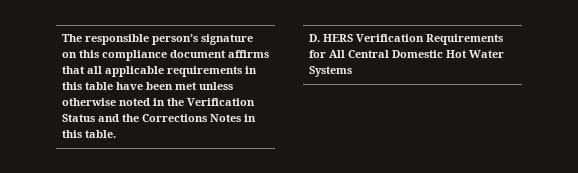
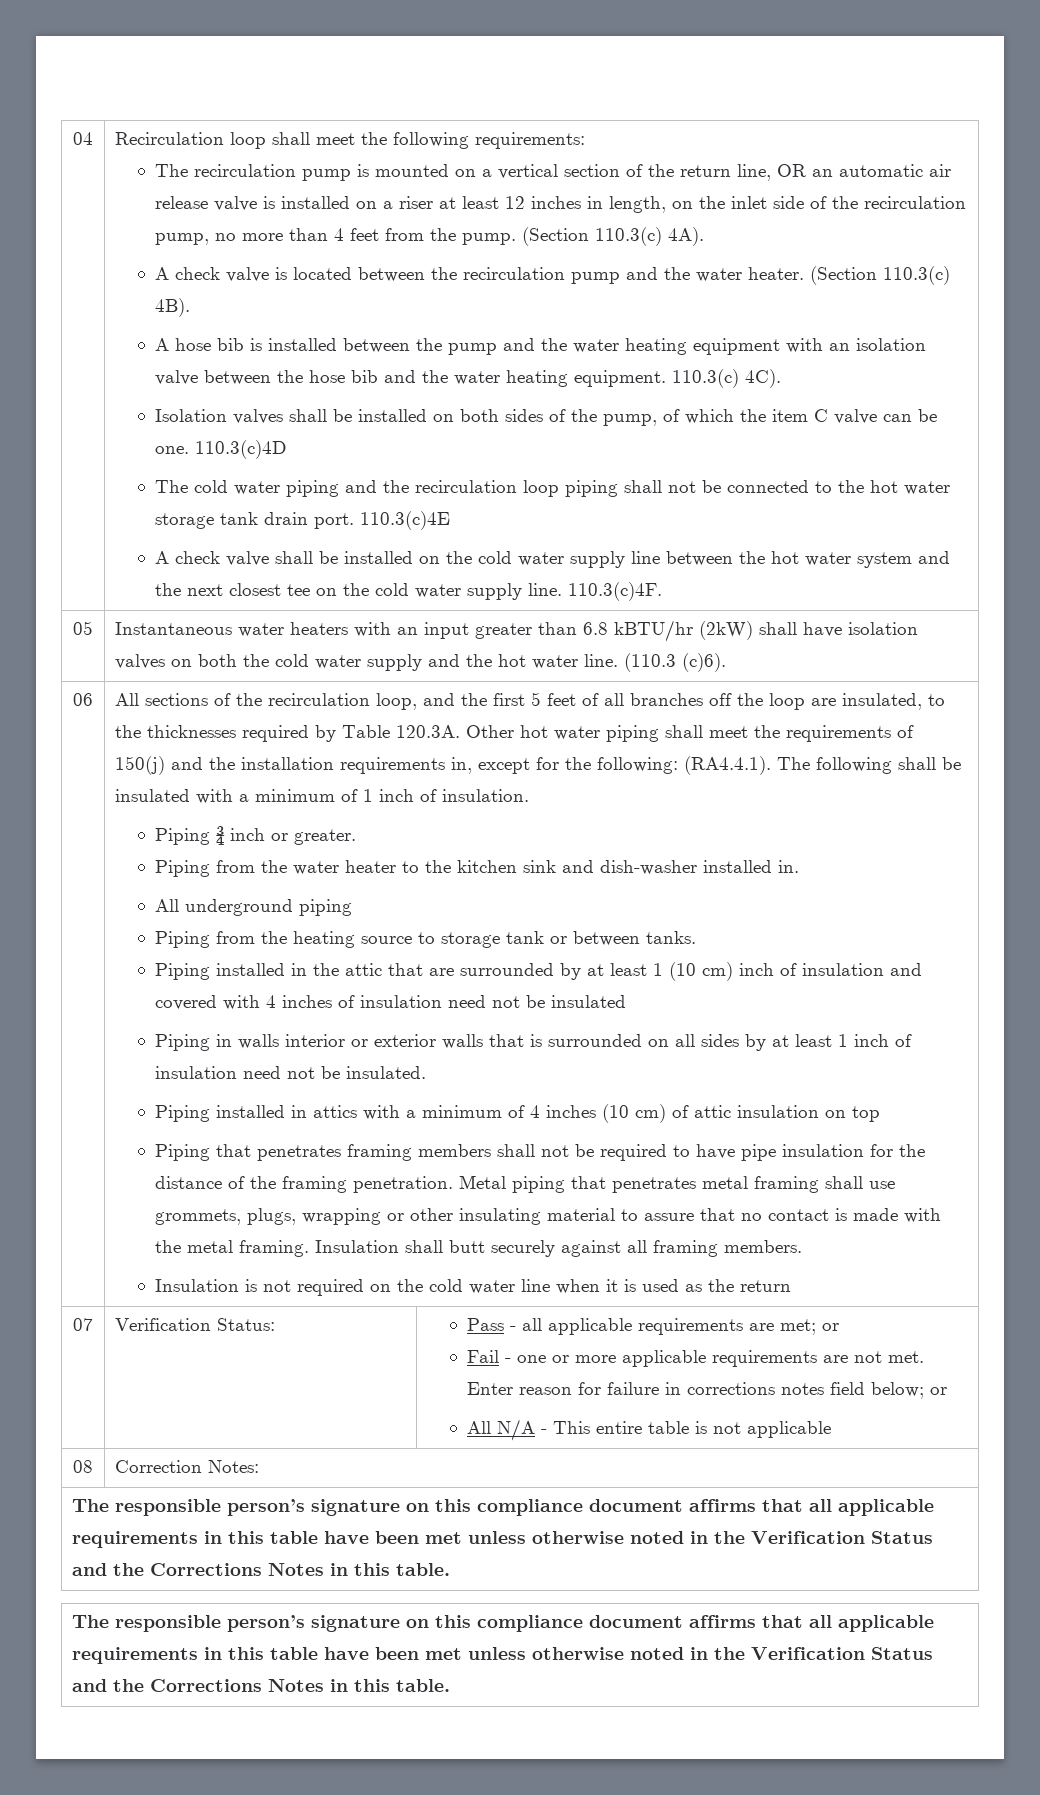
+ 04 | Recirculation loop shall meet the following requirements:
+ The recirculation pump is mounted on a vertical section of the return line, OR an automatic air release valve is installed on a riser at least 12 inches in length, on the inlet side of the recirculation pump, no more than 4 feet from the pump. (Section 110.3(c) 4A).
+ A check valve is located between the recirculation pump and the water heater. (Section 110.3(c) 4B).
+ A hose bib is installed between the pump and the water heating equipment with an isolation valve between the hose bib and the water heating equipment. 110.3(c) 4C).
+ Isolation valves shall be installed on both sides of the pump, of which the item C valve can be one. 110.3(c)4D
+ The cold water piping and the recirculation loop piping shall not be connected to the hot water storage tank drain port. 110.3(c)4E
+ A check valve shall be installed on the cold water supply line between the hot water system and the next closest tee on the cold water supply line. 110.3(c)4F.
+ 05 | Instantaneous water heaters with an input greater than 6.8 kBTU/hr (2kW) shall have isolation valves on both the cold water supply and the hot water line. (110.3 (c)6).
+ 06 | All sections of the recirculation loop, and the first 5 feet of all branches off the loop are insulated, to the thicknesses required by Table 120.3A. Other hot water piping shall meet the requirements of 150(j) and the installation requirements in, except for the following: (RA4.4.1). The following shall be insulated with a minimum of 1 inch of insulation.
+ Piping ¾ inch or greater.
+ Piping from the water heater to the kitchen sink and dish-washer installed in.
+ All underground piping
+ Piping from the heating source to storage tank or between tanks.
+ Piping installed in the attic that are surrounded by at least 1 (10 cm) inch of insulation and covered with 4 inches of insulation need not be insulated
+ Piping in walls interior or exterior walls that is surrounded on all sides by at least 1 inch of insulation need not be insulated.
+ Piping installed in attics with a minimum of 4 inches (10 cm) of attic insulation on top
+ Piping that penetrates framing members shall not be required to have pipe insulation for the distance of the framing penetration. Metal piping that penetrates metal framing shall use grommets, plugs, wrapping or other insulating material to assure that no contact is made with the metal framing. Insulation shall butt securely against all framing members.
+ Insulation is not required on the cold water line when it is used as the return
+ 07 | Verification Status: | Pass - all applicable requirements are met; or
+ Fail - one or more applicable requirements are not met. Enter reason for failure in corrections notes field below; or
+ All N/A - This entire table is not applicable
+ 08 | Correction Notes:
  The responsible person’s signature on this compliance document affirms that all applicable requirements in this table have been met unless otherwise noted in the Verification Status and the Corrections Notes in this table.
- D. HERS Verification Requirements for All Central Domestic Hot Water Systems
+ The responsible person’s signature on this compliance document affirms that all applicable requirements in this table have been met unless otherwise noted in the Verification Status and the Corrections Notes in this table.

